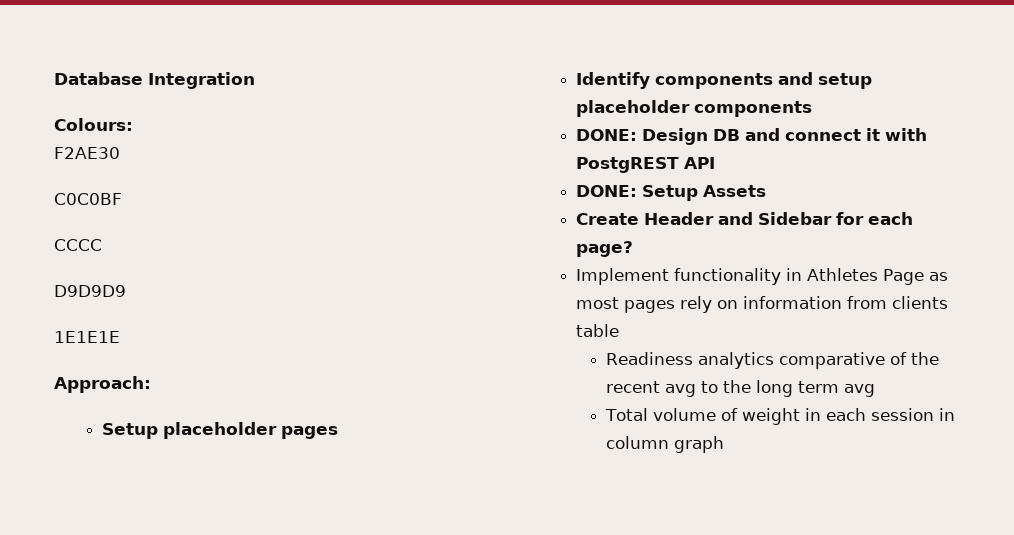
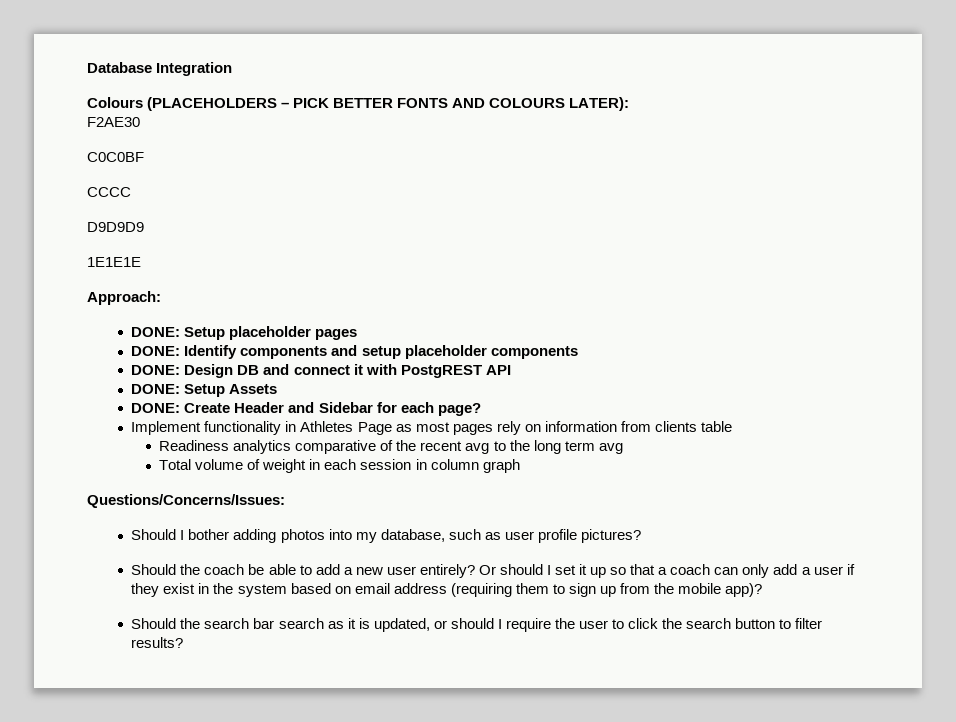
- Colours:
+ Colours (PLACEHOLDERS – PICK BETTER FONTS AND COLOURS LATER):
- Setup placeholder pages
+ DONE: Setup placeholder pages
- Identify components and setup placeholder components
+ DONE: Identify components and setup placeholder components
- Create Header and Sidebar for each page?
+ DONE: Create Header and Sidebar for each page?
+ Questions/Concerns/Issues:
+ Should I bother adding photos into my database, such as user profile pictures?
+ Should the coach be able to add a new user entirely? Or should I set it up so that a coach can only add a user if they exist in the system based on email address (requiring them to sign up from the mobile app)?
+ Should the search bar search as it is updated, or should I require the user to click the search button to filter results?

